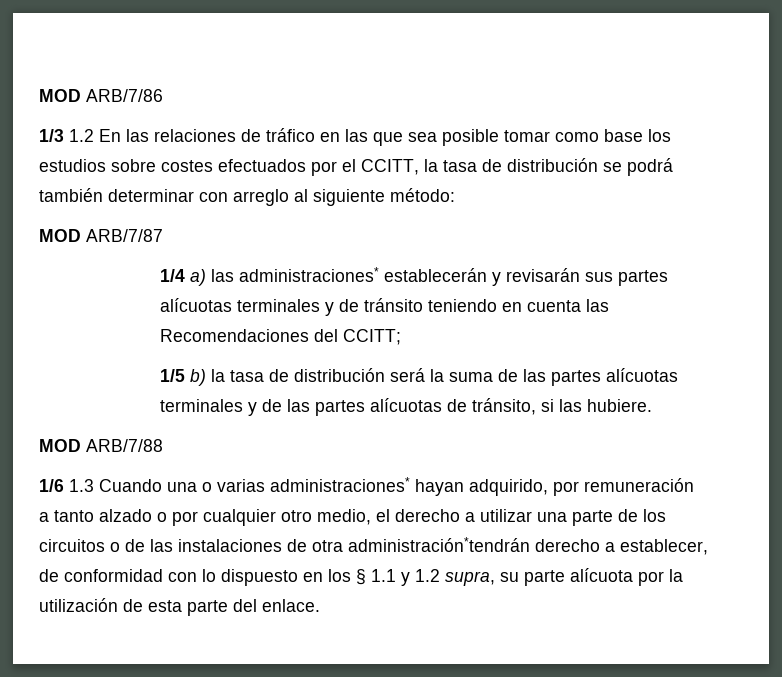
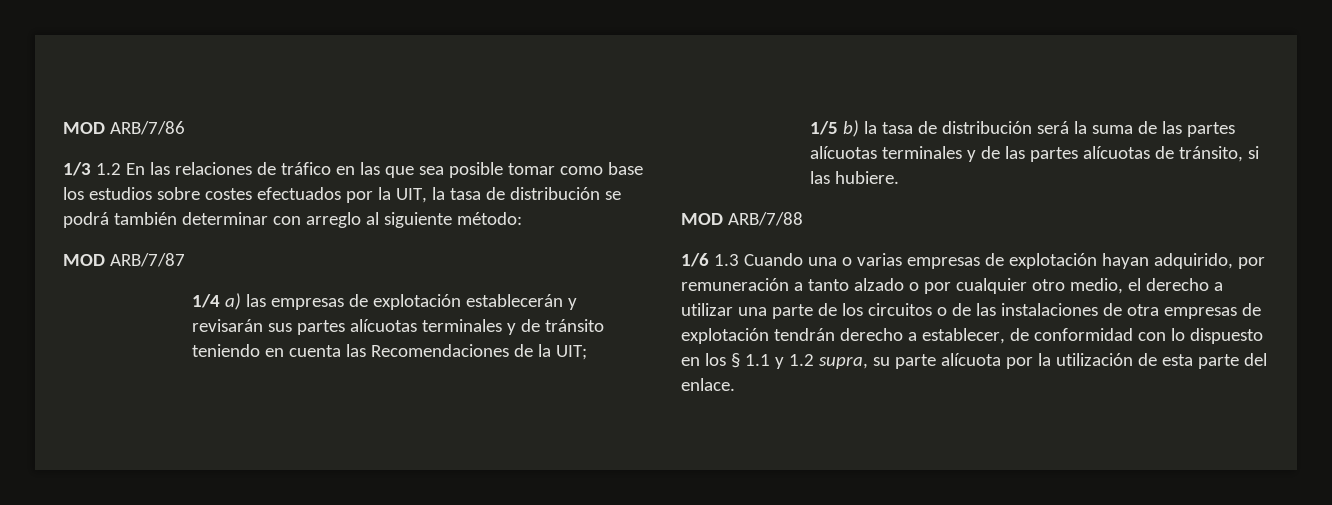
- 1/3 1.2 En las relaciones de tráfico en las que sea posible tomar como base los estudios sobre costes efectuados por el CCITT, la tasa de distribución se podrá también determinar con arreglo al siguiente método:
+ 1/3 1.2 En las relaciones de tráfico en las que sea posible tomar como base los estudios sobre costes efectuados por la UIT, la tasa de distribución se podrá también determinar con arreglo al siguiente método:
- 1/4 a) las administraciones* establecerán y revisarán sus partes alícuotas terminales y de tránsito teniendo en cuenta las Recomendaciones del CCITT;
+ 1/4 a) las empresas de explotación establecerán y revisarán sus partes alícuotas terminales y de tránsito teniendo en cuenta las Recomendaciones de la UIT;
- 1/6 1.3 Cuando una o varias administraciones* hayan adquirido, por remuneración a tanto alzado o por cualquier otro medio, el derecho a utilizar una parte de los circuitos o de las instalaciones de otra administración*tendrán derecho a establecer, de conformidad con lo dispuesto en los § 1.1 y 1.2 supra, su parte alícuota por la utilización de esta parte del enlace.
+ 1/6 1.3 Cuando una o varias empresas de explotación hayan adquirido, por remuneración a tanto alzado o por cualquier otro medio, el derecho a utilizar una parte de los circuitos o de las instalaciones de otra empresas de explotación tendrán derecho a establecer, de conformidad con lo dispuesto en los § 1.1 y 1.2 supra, su parte alícuota por la utilización de esta parte del enlace.

